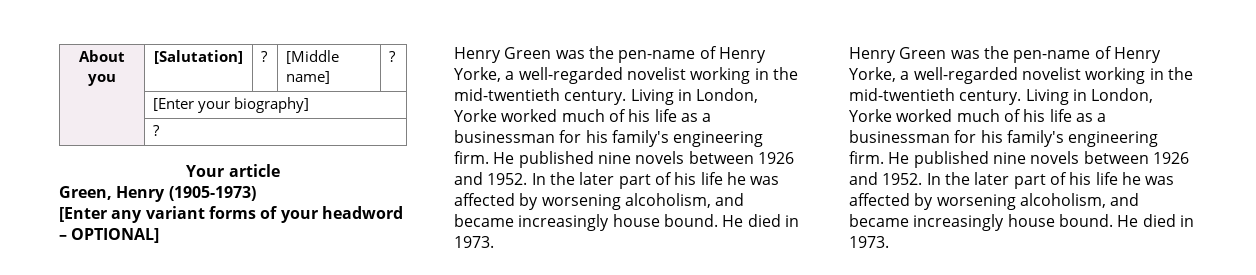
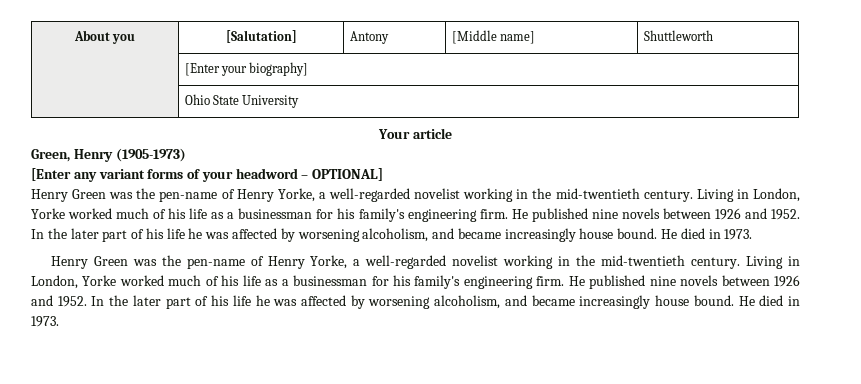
- About you | [Salutation] | ? | [Middle name] | ?
+ About you | [Salutation] | Antony | [Middle name] | Shuttleworth
  | [Enter your biography]
- | ?
+ | Ohio State University

